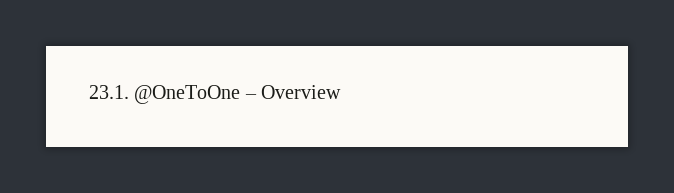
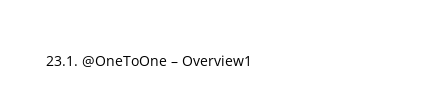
- 23.1. @OneToOne – Overview
+ 23.1. @OneToOne – Overview1

